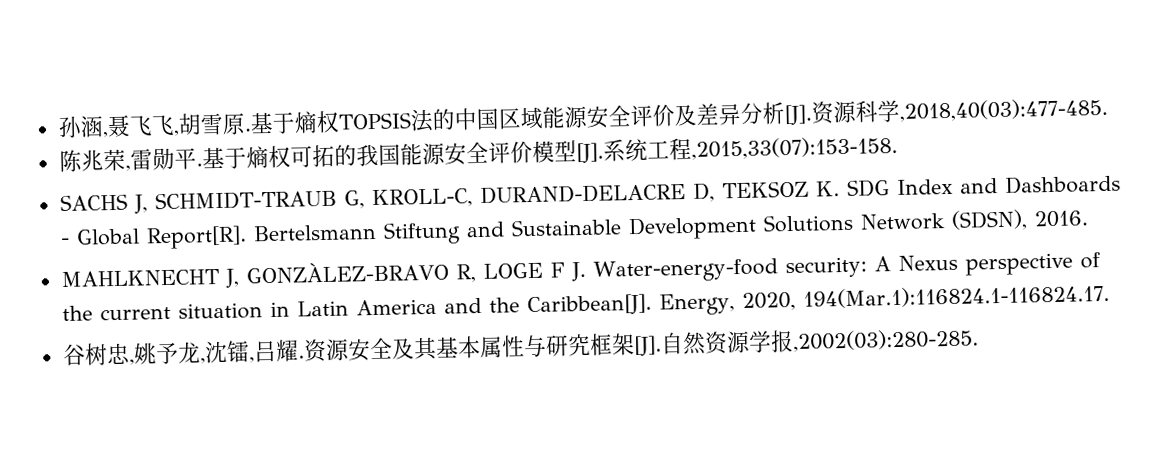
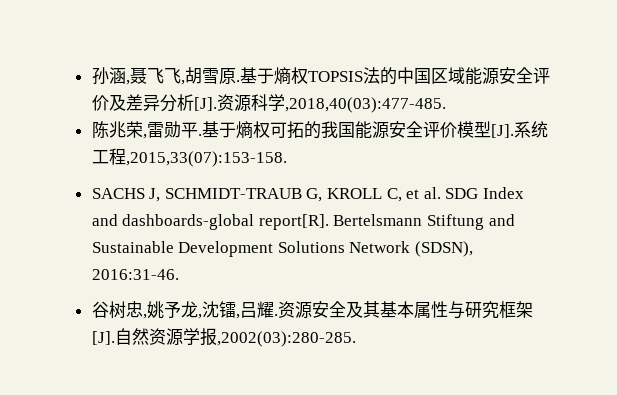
- SACHS J, SCHMIDT-TRAUB G, KROLL-C, DURAND-DELACRE D, TEKSOZ K. SDG Index and Dashboards - Global Report[R].
+ SACHS J, SCHMIDT-TRAUB G, KROLL C, et al. SDG Index and dashboards-global report[R].
- Bertelsmann Stiftung and Sustainable Development Solutions Network (SDSN), 2016.
- MAHLKNECHT J, GONZÀLEZ-BRAVO R, LOGE F J. Water-energy-food security: A Nexus perspective of the current situation in Latin America and the Caribbean[J]. Energy, 2020, 194(Mar.1):116824.1-116824.17.
+ Bertelsmann Stiftung and Sustainable Development Solutions Network (SDSN), 2016:31-46.

